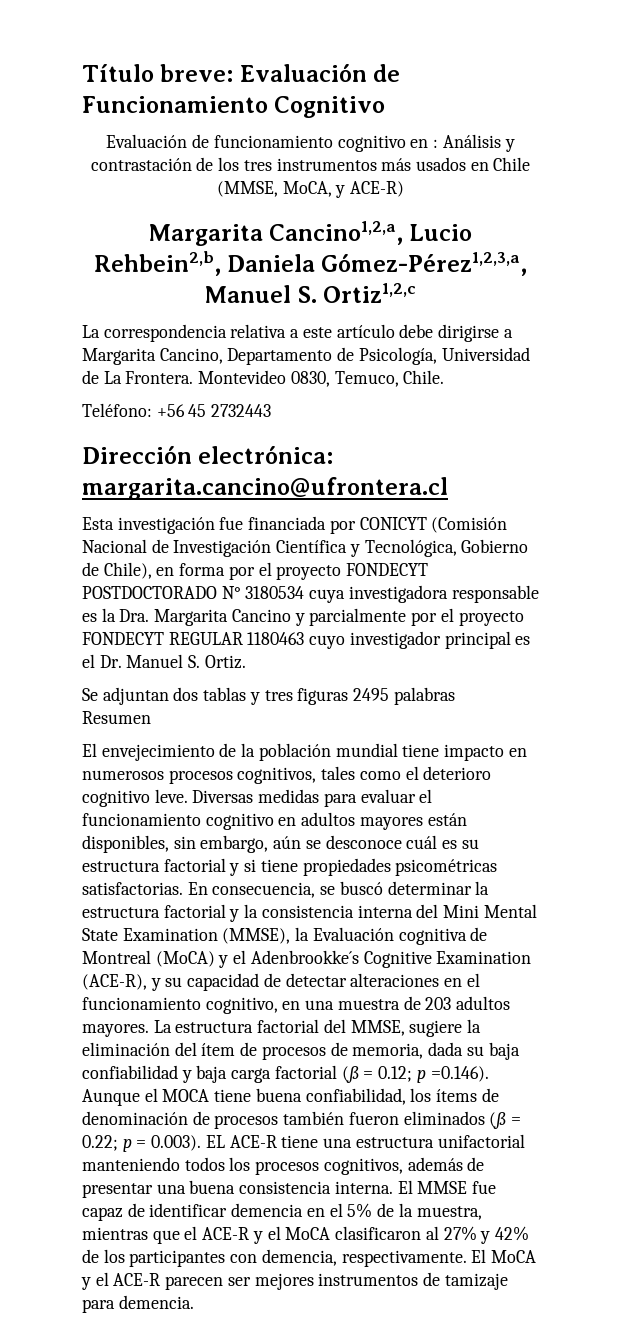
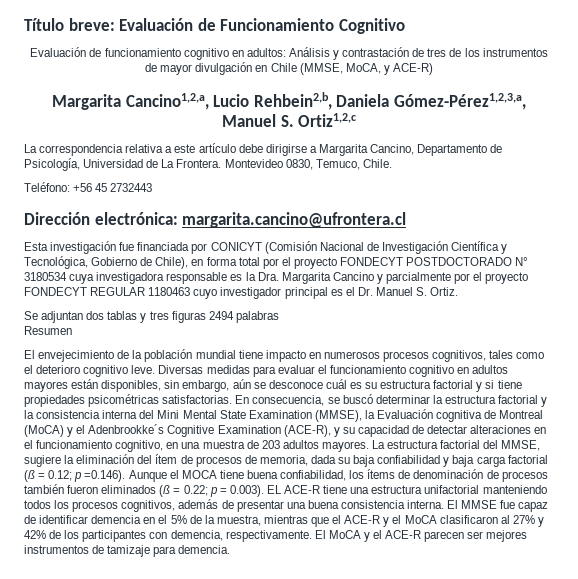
- Evaluación de funcionamiento cognitivo en : Análisis y contrastación de los tres instrumentos más usados en Chile (MMSE, MoCA, y ACE-R)
+ Evaluación de funcionamiento cognitivo en adultos: Análisis y contrastación de tres de los instrumentos de mayor divulgación en Chile (MMSE, MoCA, y ACE-R)
- Esta investigación fue financiada por CONICYT (Comisión Nacional de Investigación Científica y Tecnológica, Gobierno de Chile), en forma por el proyecto FONDECYT POSTDOCTORADO N° 3180534 cuya investigadora responsable es la Dra. Margarita Cancino y parcialmente por el proyecto FONDECYT REGULAR 1180463 cuyo investigador principal es el Dr. Manuel S. Ortiz.
+ Esta investigación fue financiada por CONICYT (Comisión Nacional de Investigación Científica y Tecnológica, Gobierno de Chile), en forma total por el proyecto FONDECYT POSTDOCTORADO N° 3180534 cuya investigadora responsable es la Dra. Margarita Cancino y parcialmente por el proyecto FONDECYT REGULAR 1180463 cuyo investigador principal es el Dr. Manuel S. Ortiz.
- Se adjuntan dos tablas y tres figuras 2495 palabras
+ Se adjuntan dos tablas y tres figuras 2494 palabras

